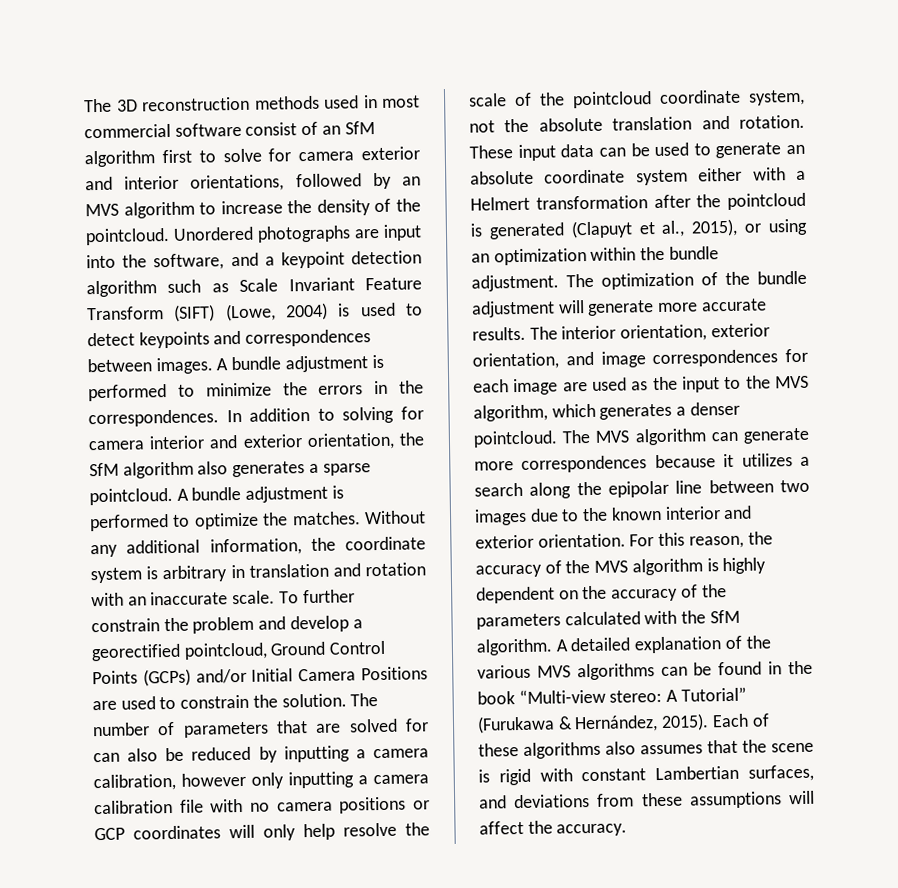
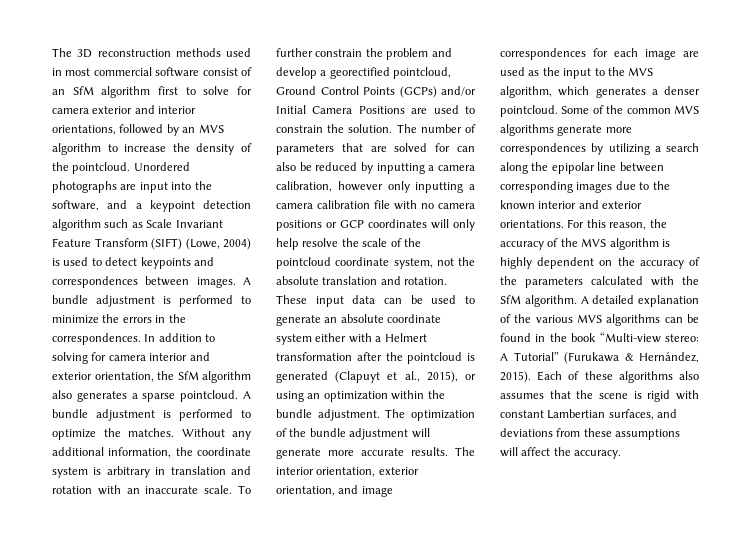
- The MVS algorithm can generate more correspondences because it utilizes a search along the epipolar line between two images due to the known interior and exterior orientation.
+ Some of the common MVS algorithms generate more correspondences by utilizing a search along the epipolar line between corresponding images due to the known interior and exterior orientations.

